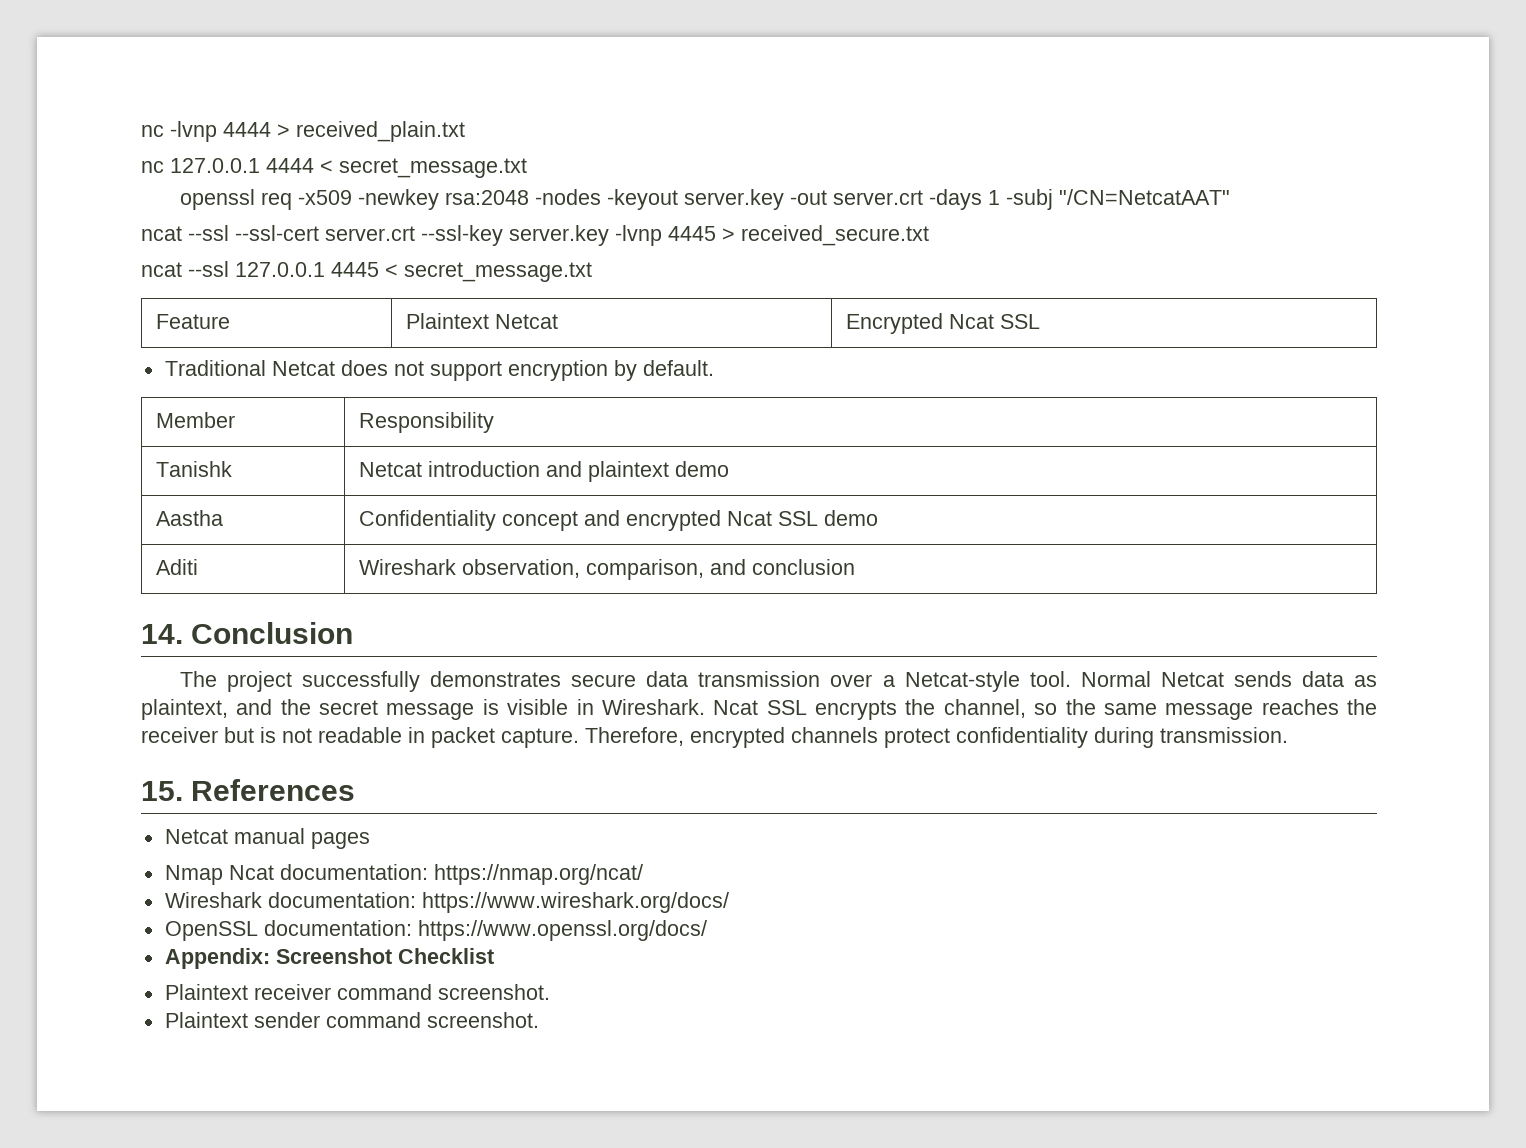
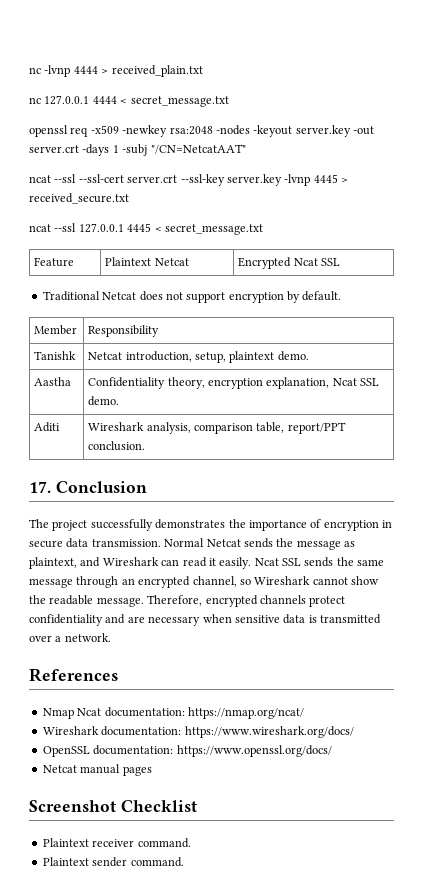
- Tanishk | Netcat introduction and plaintext demo
+ Tanishk | Netcat introduction, setup, plaintext demo.
- Aastha | Confidentiality concept and encrypted Ncat SSL demo
+ Aastha | Confidentiality theory, encryption explanation, Ncat SSL demo.
- Aditi | Wireshark observation, comparison, and conclusion
- 14. Conclusion
+ Aditi | Wireshark analysis, comparison table, report/PPT conclusion.
+ 17. Conclusion
- The project successfully demonstrates secure data transmission over a Netcat-style tool.
+ The project successfully demonstrates the importance of encryption in secure data transmission.
- Normal Netcat sends data as plaintext, and the secret message is visible in Wireshark. Ncat SSL encrypts the channel, so the same message reaches the receiver but is not readable in packet capture.
+ Normal Netcat sends the message as plaintext, and Wireshark can read it easily. Ncat SSL sends the same message through an encrypted channel, so Wireshark cannot show the readable message.
- Therefore, encrypted channels protect confidentiality during transmission.
- 15. References
- Netcat manual pages
+ Therefore, encrypted channels protect confidentiality and are necessary when sensitive data is transmitted over a network.
+ References
- Appendix: Screenshot Checklist
+ Netcat manual pages
+ Screenshot Checklist
- Plaintext receiver command screenshot.
+ Plaintext receiver command.
- Plaintext sender command screenshot.
+ Plaintext sender command.

